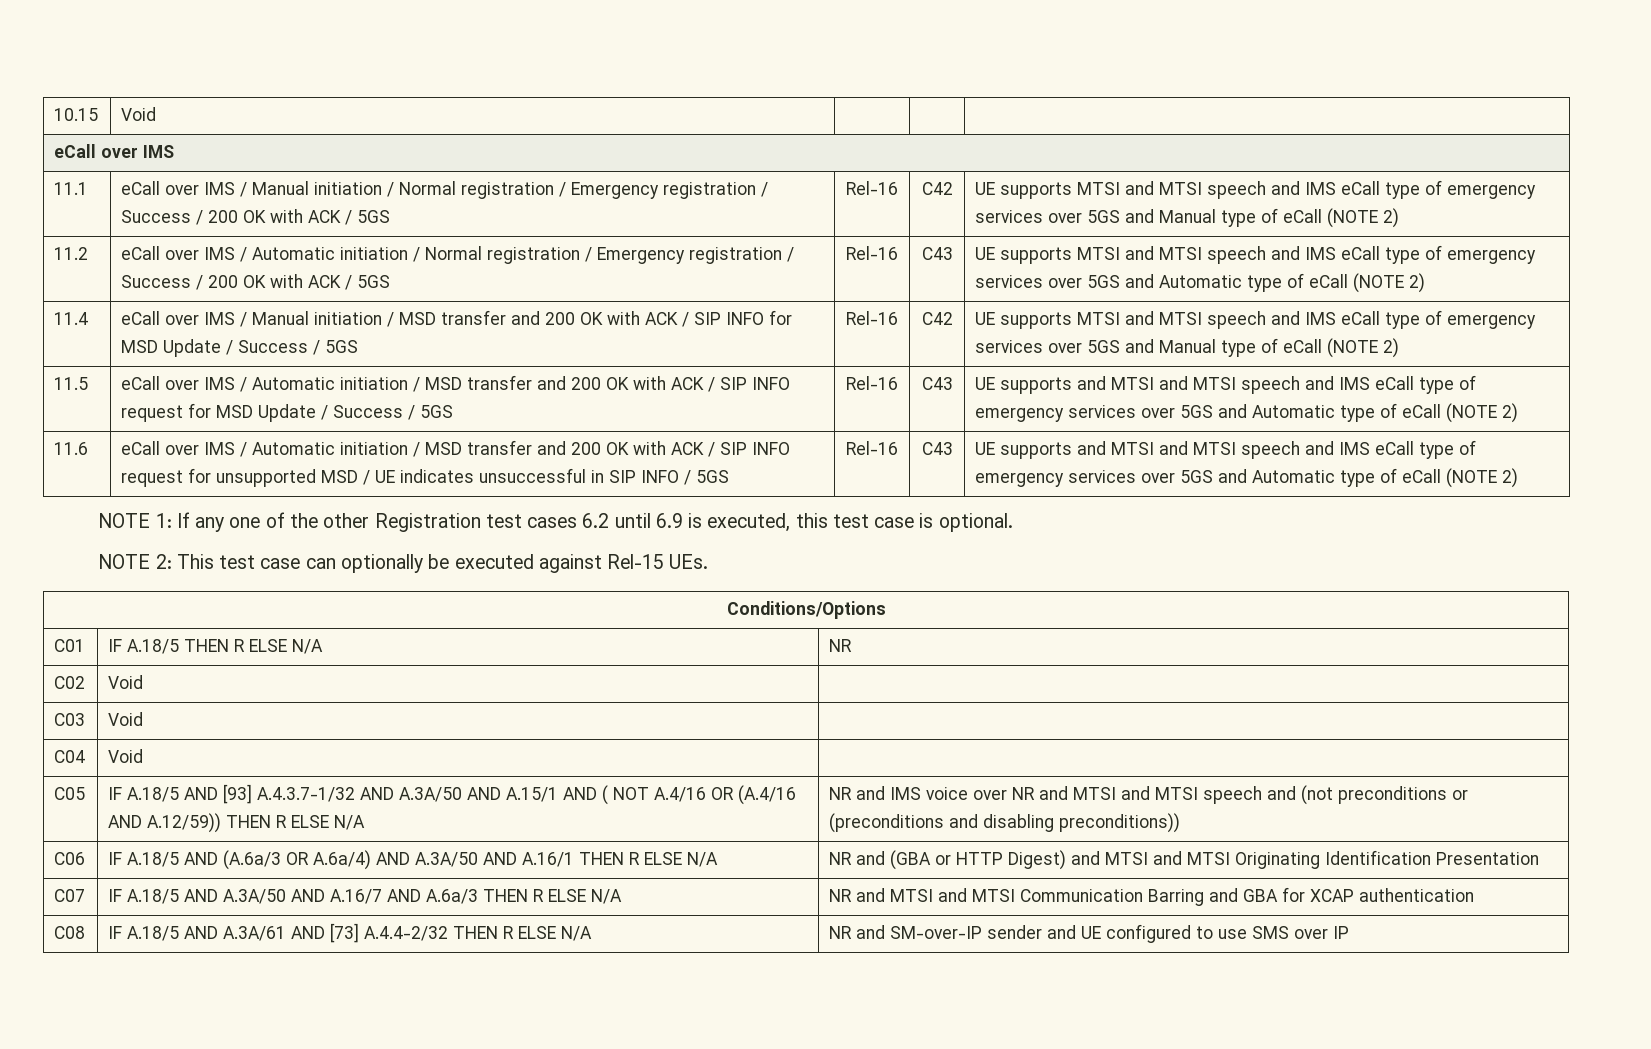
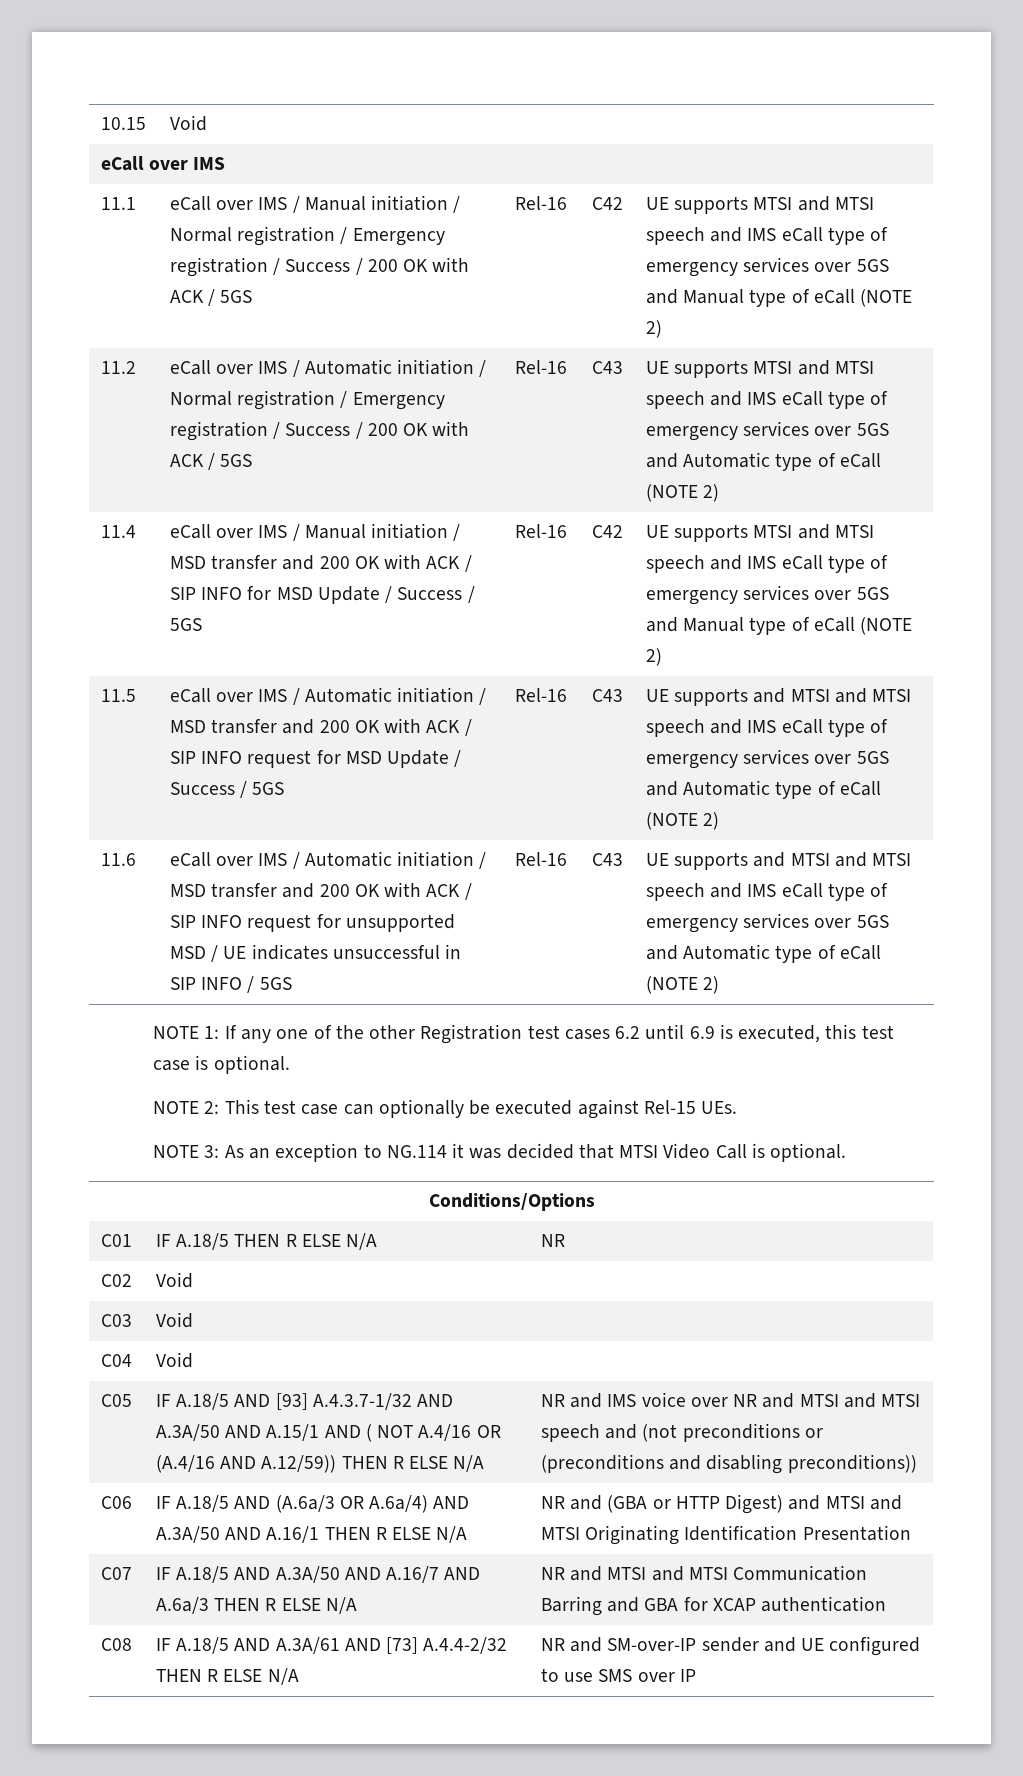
+ NOTE 3: As an exception to NG.114 it was decided that MTSI Video Call is optional.

